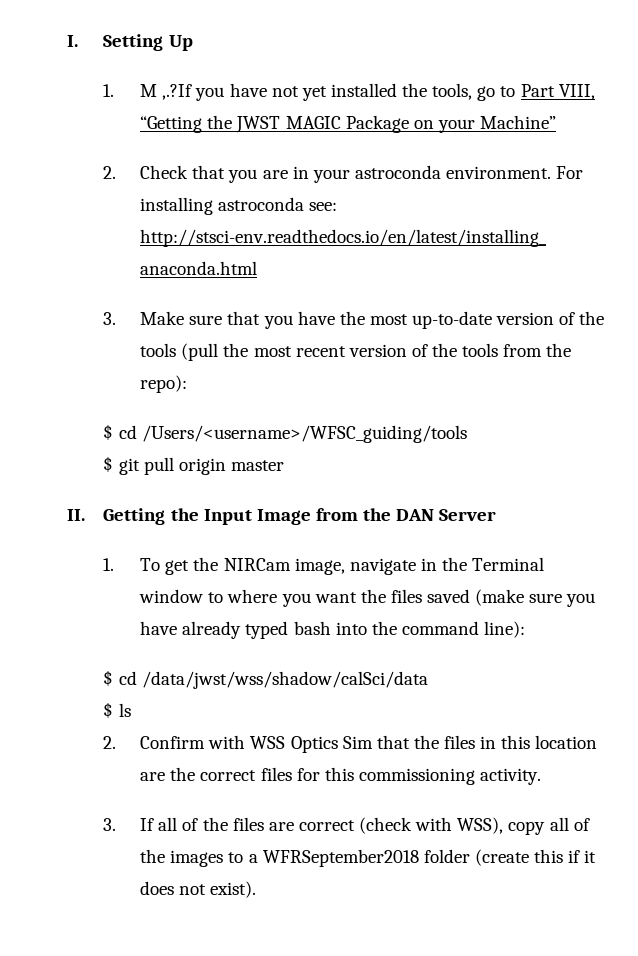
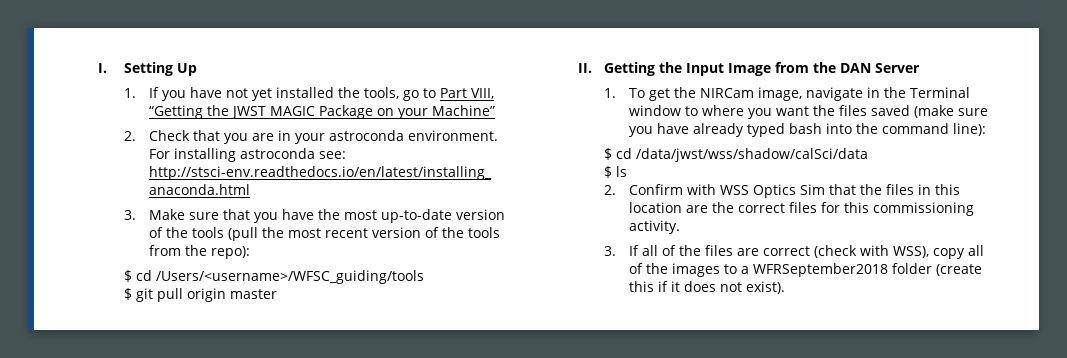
- 1. M ,.?If you have not yet installed the tools, go to Part VIII, “Getting the JWST MAGIC Package on your Machine”
+ 1. If you have not yet installed the tools, go to Part VIII, “Getting the JWST MAGIC Package on your Machine”

